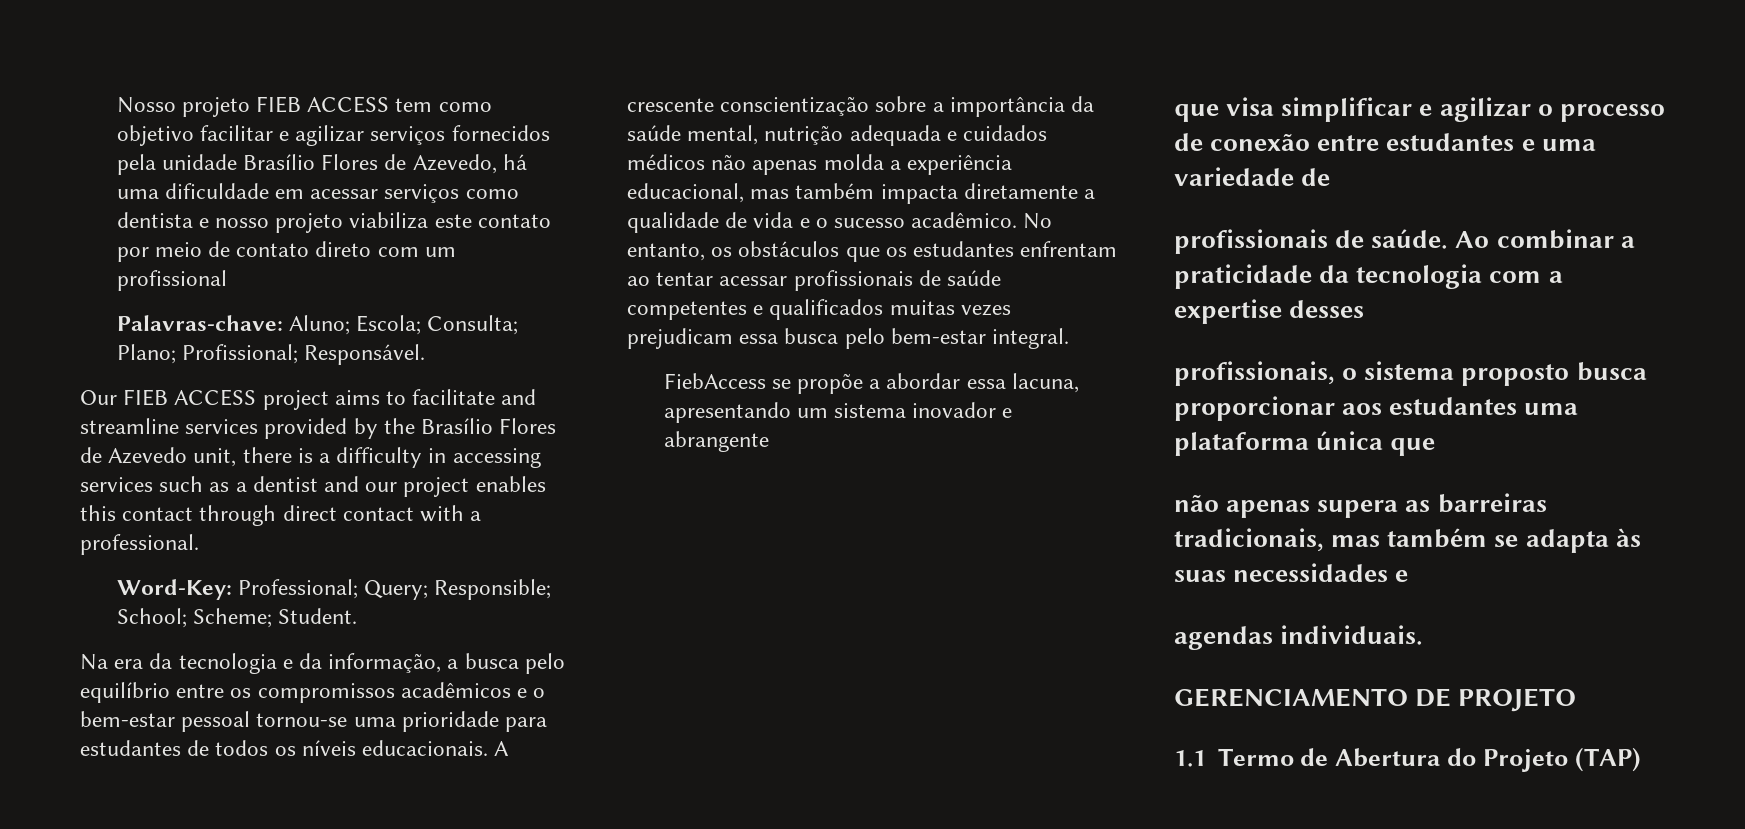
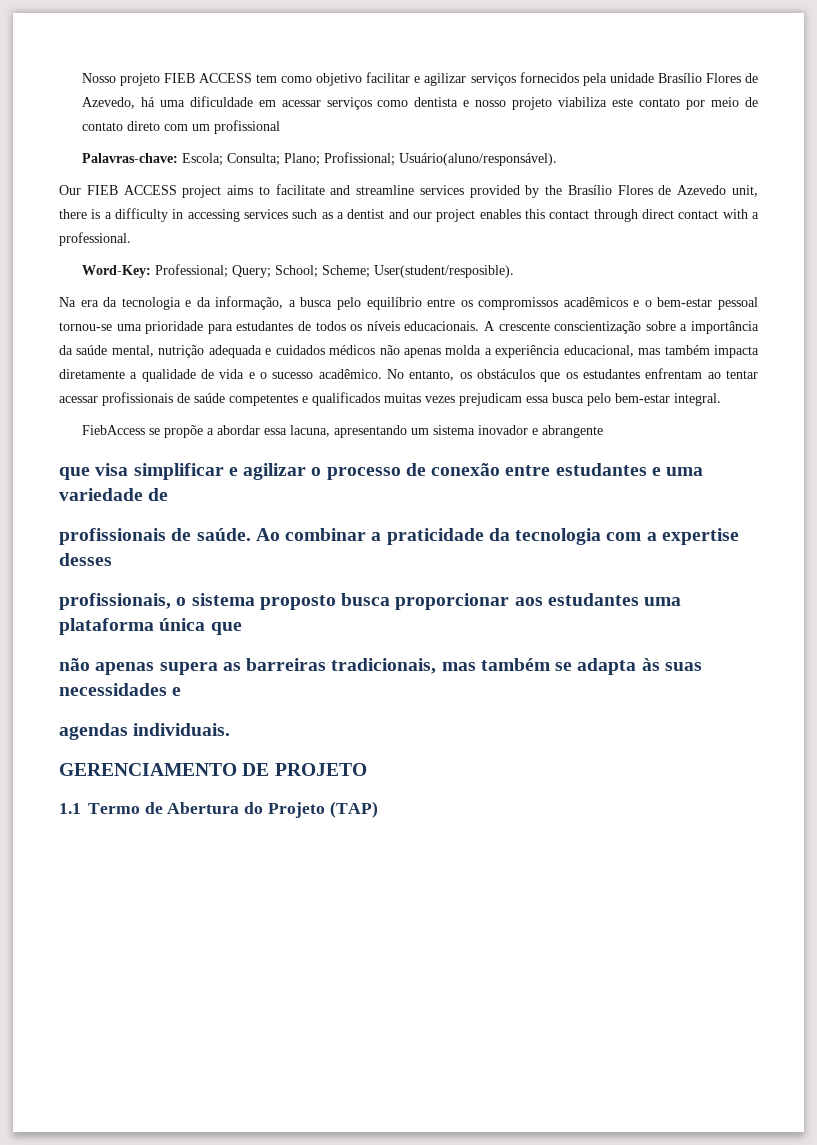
- Palavras-chave: Aluno; Escola; Consulta; Plano; Profissional; Responsável.
+ Palavras-chave: Escola; Consulta; Plano; Profissional; Usuário(aluno/responsável).
- Word-Key: Professional; Query; Responsible; School; Scheme; Student.
+ Word-Key: Professional; Query; School; Scheme; User(student/resposible).

